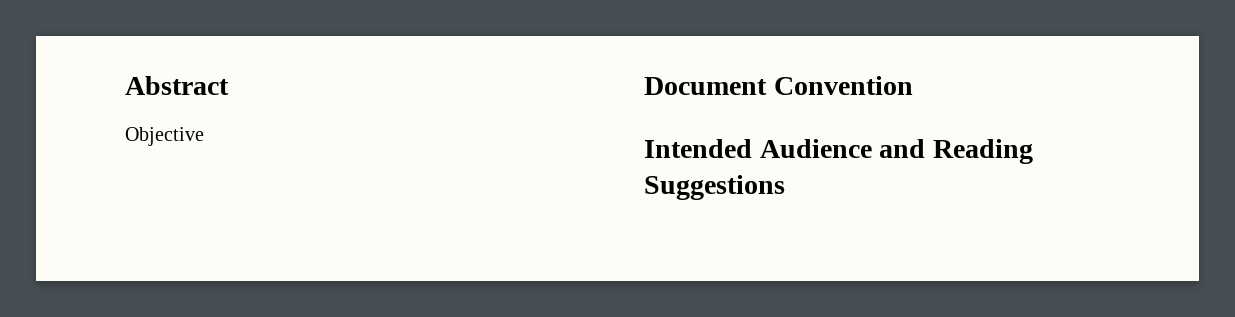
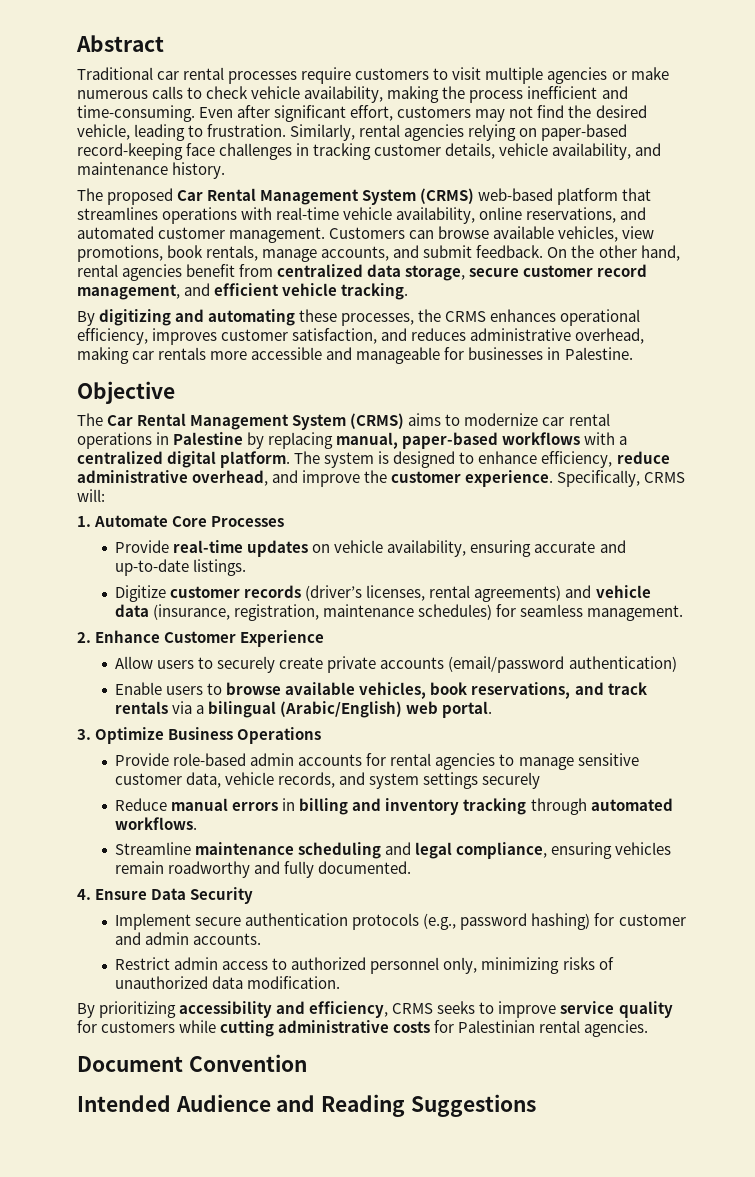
+ Traditional car rental processes require customers to visit multiple agencies or make numerous calls to check vehicle availability, making the process inefficient and time-consuming. Even after significant effort, customers may not find the desired vehicle, leading to frustration. Similarly, rental agencies relying on paper-based record-keeping face challenges in tracking customer details, vehicle availability, and maintenance history.
+ The proposed Car Rental Management System (CRMS) web-based platform that streamlines operations with real-time vehicle availability, online reservations, and automated customer management. Customers can browse available vehicles, view promotions, book rentals, manage accounts, and submit feedback. On the other hand, rental agencies benefit from centralized data storage, secure customer record management, and efficient vehicle tracking.
+ By digitizing and automating these processes, the CRMS enhances operational efficiency, improves customer satisfaction, and reduces administrative overhead, making car rentals more accessible and manageable for businesses in Palestine.
  Objective
+ The Car Rental Management System (CRMS) aims to modernize car rental operations in Palestine by replacing manual, paper-based workflows with a centralized digital platform. The system is designed to enhance efficiency, reduce administrative overhead, and improve the customer experience. Specifically, CRMS will:
+ 1. Automate Core Processes
+ Provide real-time updates on vehicle availability, ensuring accurate and up-to-date listings.
+ Digitize customer records (driver’s licenses, rental agreements) and vehicle data (insurance, registration, maintenance schedules) for seamless management.
+ 2. Enhance Customer Experience
+ Allow users to securely create private accounts (email/password authentication)
+ Enable users to browse available vehicles, book reservations, and track rentals via a bilingual (Arabic/English) web portal.
+ 3. Optimize Business Operations
+ Provide role-based admin accounts for rental agencies to manage sensitive customer data, vehicle records, and system settings securely
+ Reduce manual errors in billing and inventory tracking through automated workflows.
+ Streamline maintenance scheduling and legal compliance, ensuring vehicles remain roadworthy and fully documented.
+ 4. Ensure Data Security
+ Implement secure authentication protocols (e.g., password hashing) for customer and admin accounts.
+ Restrict admin access to authorized personnel only, minimizing risks of unauthorized data modification.
+ By prioritizing accessibility and efficiency, CRMS seeks to improve service quality for customers while cutting administrative costs for Palestinian rental agencies.

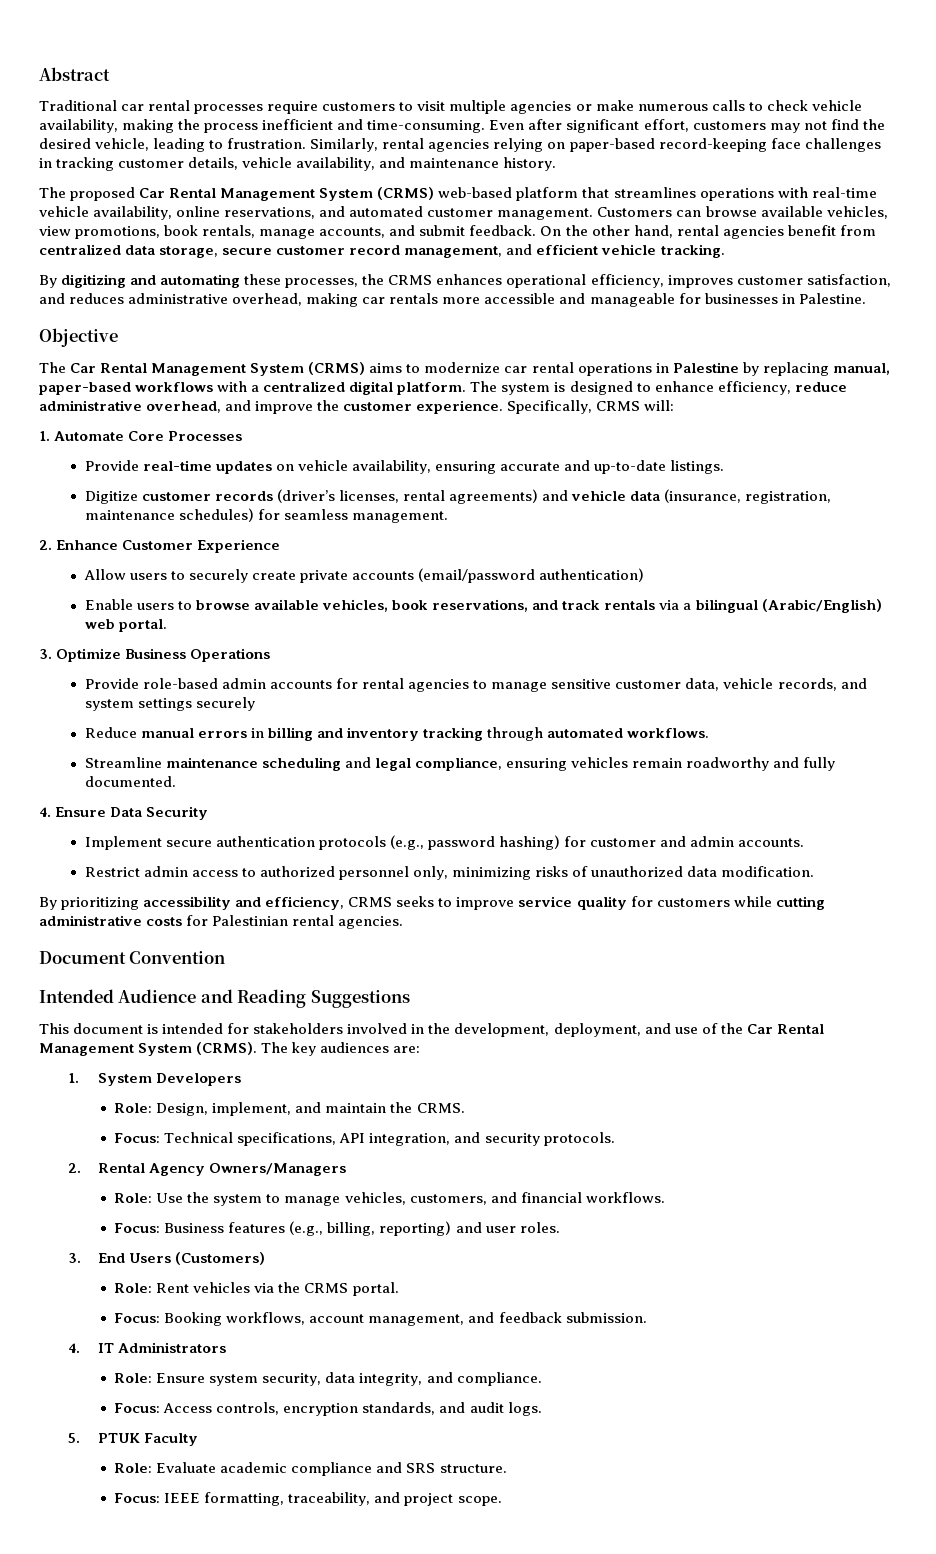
+ This document is intended for stakeholders involved in the development, deployment, and use of the Car Rental Management System (CRMS). The key audiences are:
+ 1. System Developers
+ Role: Design, implement, and maintain the CRMS.
+ Focus: Technical specifications, API integration, and security protocols.
+ 2. Rental Agency Owners/Managers
+ Role: Use the system to manage vehicles, customers, and financial workflows.
+ Focus: Business features (e.g., billing, reporting) and user roles.
+ 3. End Users (Customers)
+ Role: Rent vehicles via the CRMS portal.
+ Focus: Booking workflows, account management, and feedback submission.
+ 4. IT Administrators
+ Role: Ensure system security, data integrity, and compliance.
+ Focus: Access controls, encryption standards, and audit logs.
+ 5. PTUK Faculty
+ Role: Evaluate academic compliance and SRS structure.
+ Focus: IEEE formatting, traceability, and project scope.

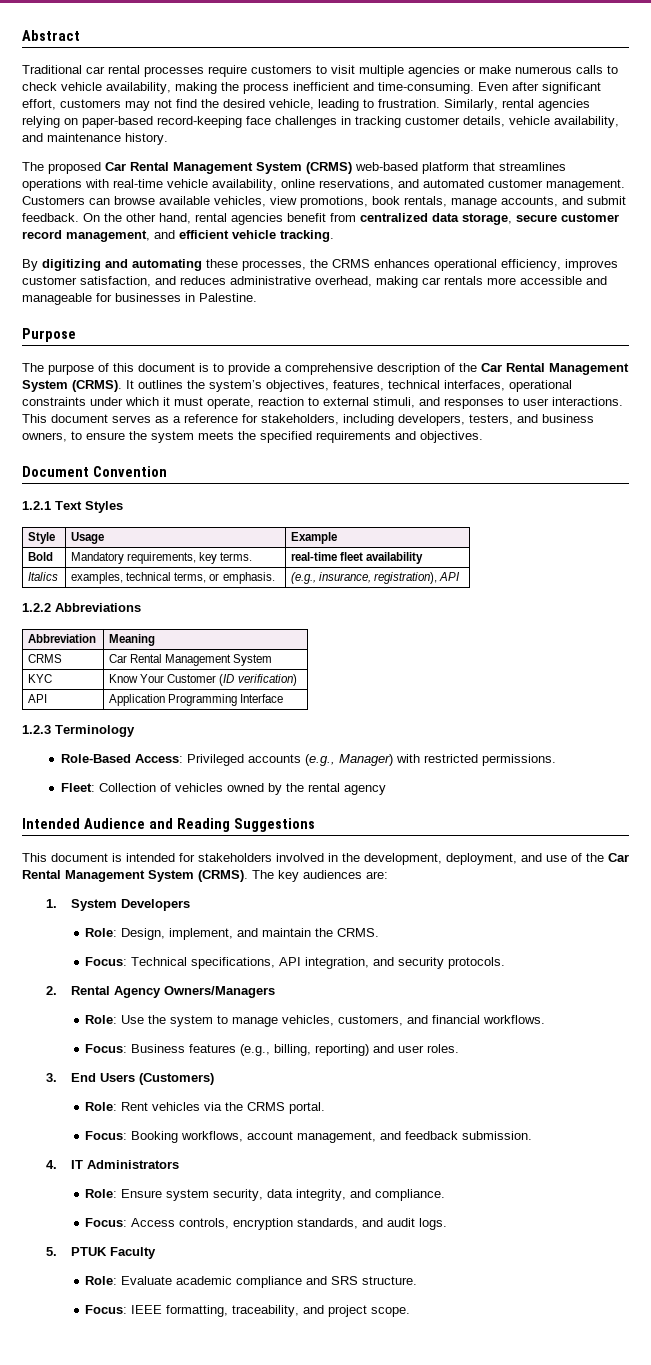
- Objective
- The Car Rental Management System (CRMS) aims to modernize car rental operations in Palestine by replacing manual, paper-based workflows with a centralized digital platform. The system is designed to enhance efficiency, reduce administrative overhead, and improve the customer experience. Specifically, CRMS will:
- 1. Automate Core Processes
- Provide real-time updates on vehicle availability, ensuring accurate and up-to-date listings.
- Digitize customer records (driver’s licenses, rental agreements) and vehicle data (insurance, registration, maintenance schedules) for seamless management.
- 2. Enhance Customer Experience
- Allow users to securely create private accounts (email/password authentication)
- Enable users to browse available vehicles, book reservations, and track rentals via a bilingual (Arabic/English) web portal.
- 3. Optimize Business Operations
- Provide role-based admin accounts for rental agencies to manage sensitive customer data, vehicle records, and system settings securely
- Reduce manual errors in billing and inventory tracking through automated workflows.
- Streamline maintenance scheduling and legal compliance, ensuring vehicles remain roadworthy and fully documented.
- 4. Ensure Data Security
- Implement secure authentication protocols (e.g., password hashing) for customer and admin accounts.
- Restrict admin access to authorized personnel only, minimizing risks of unauthorized data modification.
- By prioritizing accessibility and efficiency, CRMS seeks to improve service quality for customers while cutting administrative costs for Palestinian rental agencies.
+ Purpose
+ The purpose of this document is to provide a comprehensive description of the Car Rental Management System (CRMS). It outlines the system’s objectives, features, technical interfaces, operational constraints under which it must operate, reaction to external stimuli, and responses to user interactions. This document serves as a reference for stakeholders, including developers, testers, and business owners, to ensure the system meets the specified requirements and objectives.
  Document Convention
+ 1.2.1 Text Styles
+ Style | Usage | Example
+ Bold | Mandatory requirements, key terms. | real-time fleet availability
+ Italics | examples, technical terms, or emphasis. | (e.g., insurance, registration), API
+ 1.2.2 Abbreviations
+ Abbreviation | Meaning
+ CRMS | Car Rental Management System
+ KYC | Know Your Customer (ID verification)
+ API | Application Programming Interface
+ 1.2.3 Terminology
+ Role-Based Access: Privileged accounts (e.g., Manager) with restricted permissions.
+ Fleet: Collection of vehicles owned by the rental agency

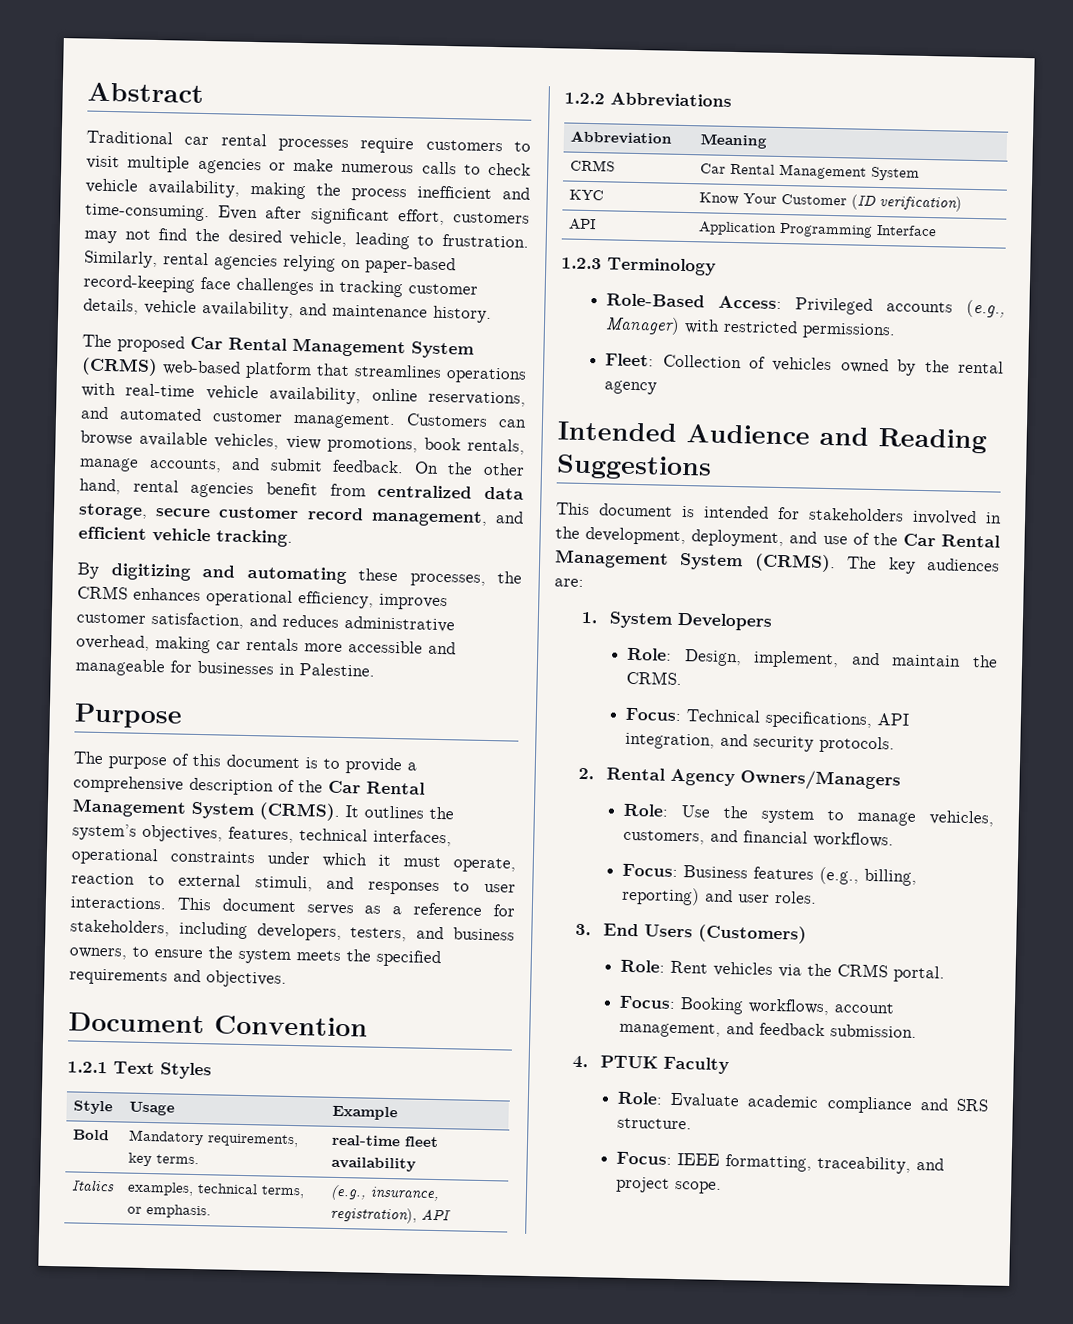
- 4. IT Administrators
- Role: Ensure system security, data integrity, and compliance.
- Focus: Access controls, encryption standards, and audit logs.
- 5. PTUK Faculty
+ 4. PTUK Faculty

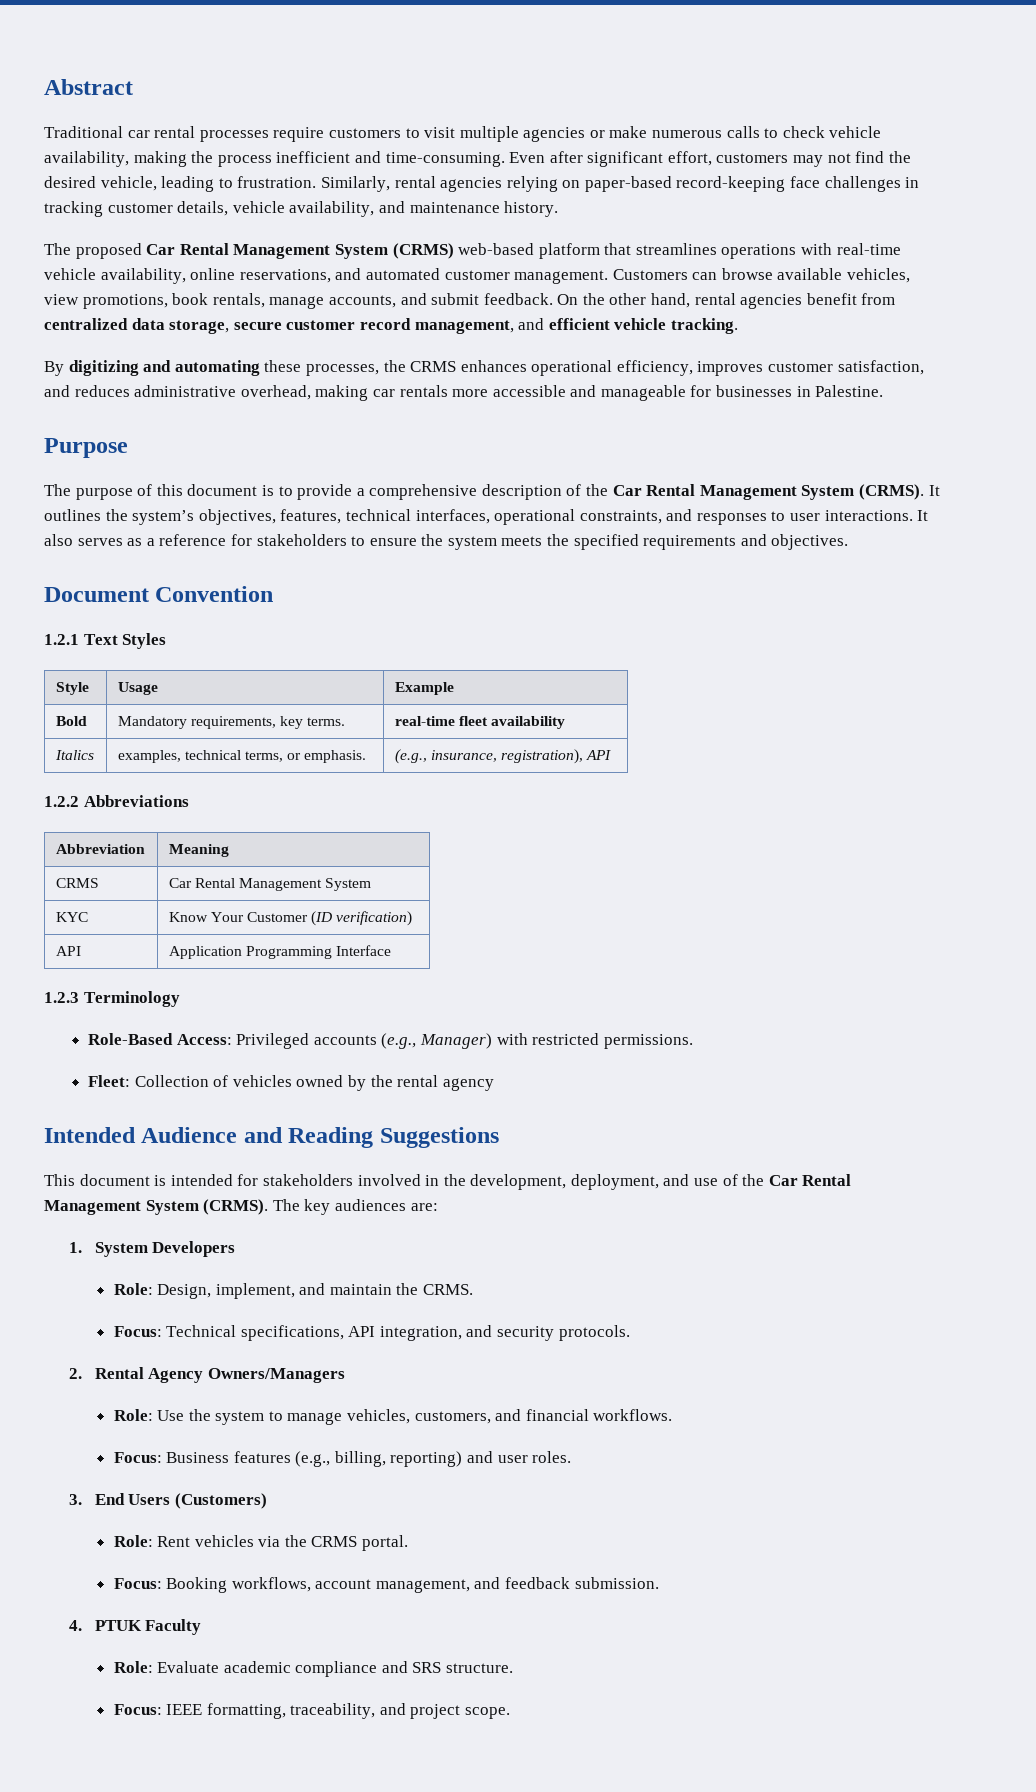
- It outlines the system’s objectives, features, technical interfaces, operational constraints under which it must operate, reaction to external stimuli, and responses to user interactions.
+ It outlines the system’s objectives, features, technical interfaces, operational constraints, and responses to user interactions.
- This document serves as a reference for stakeholders, including developers, testers, and business owners, to ensure the system meets the specified requirements and objectives.
+ It also serves as a reference for stakeholders to ensure the system meets the specified requirements and objectives.

